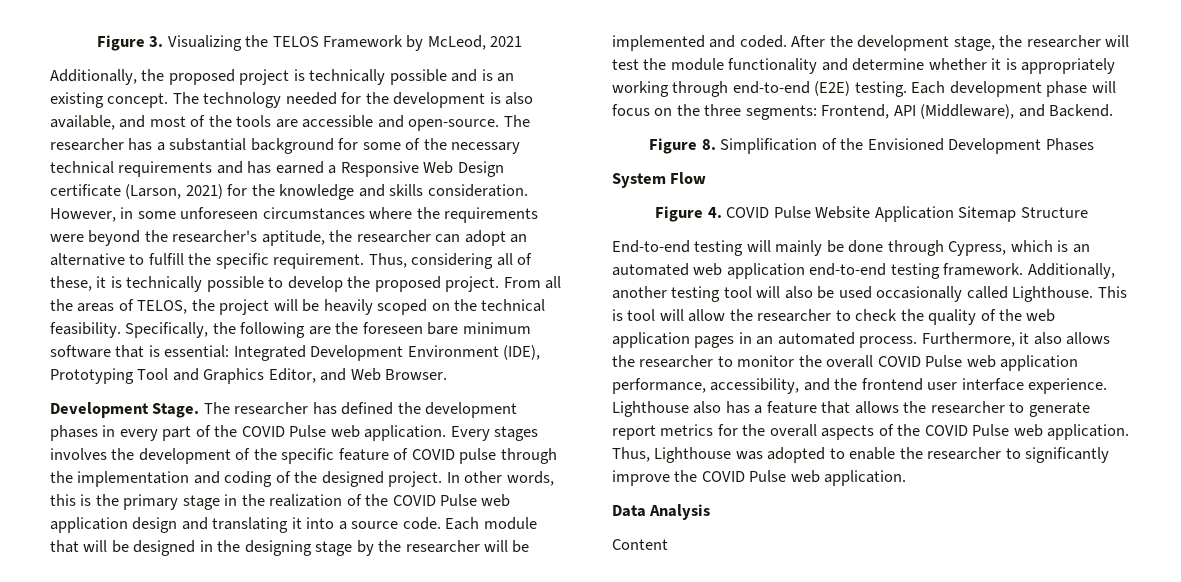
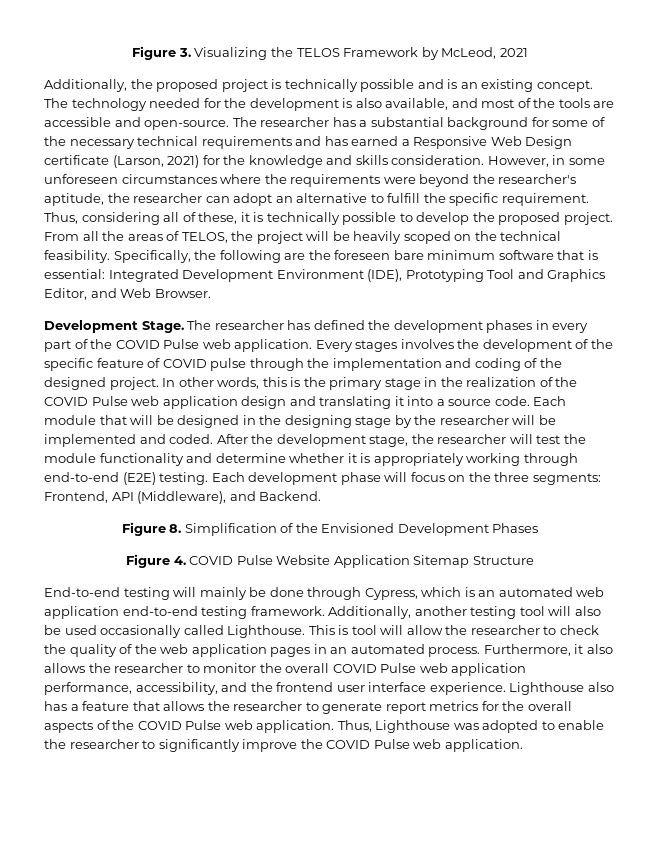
- System Flow
- Data Analysis
- Content

